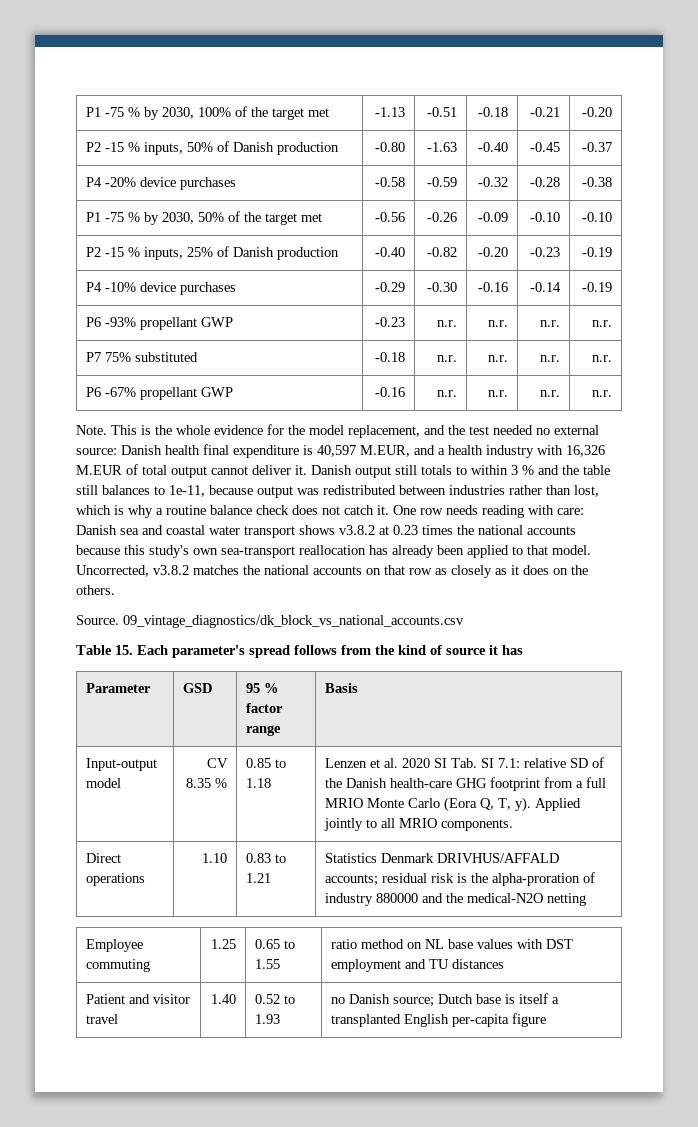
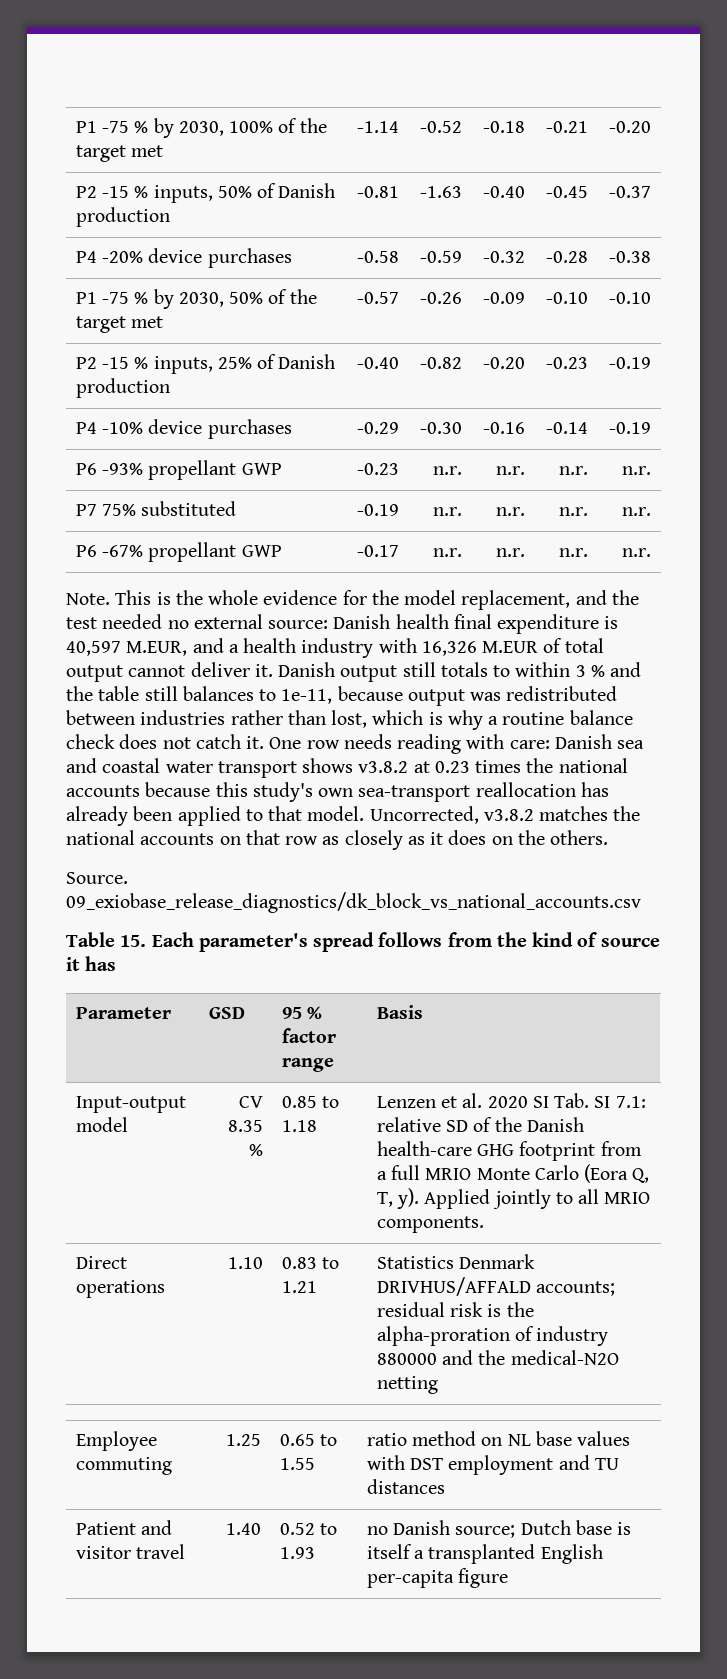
- P1 -75 % by 2030, 100% of the target met | -1.13 | -0.51 | -0.18 | -0.21 | -0.20
+ P1 -75 % by 2030, 100% of the target met | -1.14 | -0.52 | -0.18 | -0.21 | -0.20
- P2 -15 % inputs, 50% of Danish production | -0.80 | -1.63 | -0.40 | -0.45 | -0.37
+ P2 -15 % inputs, 50% of Danish production | -0.81 | -1.63 | -0.40 | -0.45 | -0.37
- P1 -75 % by 2030, 50% of the target met | -0.56 | -0.26 | -0.09 | -0.10 | -0.10
+ P1 -75 % by 2030, 50% of the target met | -0.57 | -0.26 | -0.09 | -0.10 | -0.10
- P7 75% substituted | -0.18 | n.r. | n.r. | n.r. | n.r.
+ P7 75% substituted | -0.19 | n.r. | n.r. | n.r. | n.r.
- P6 -67% propellant GWP | -0.16 | n.r. | n.r. | n.r. | n.r.
+ P6 -67% propellant GWP | -0.17 | n.r. | n.r. | n.r. | n.r.
- 09_vintage_diagnostics/dk_block_vs_national_accounts.csv
+ 09_exiobase_release_diagnostics/dk_block_vs_national_accounts.csv

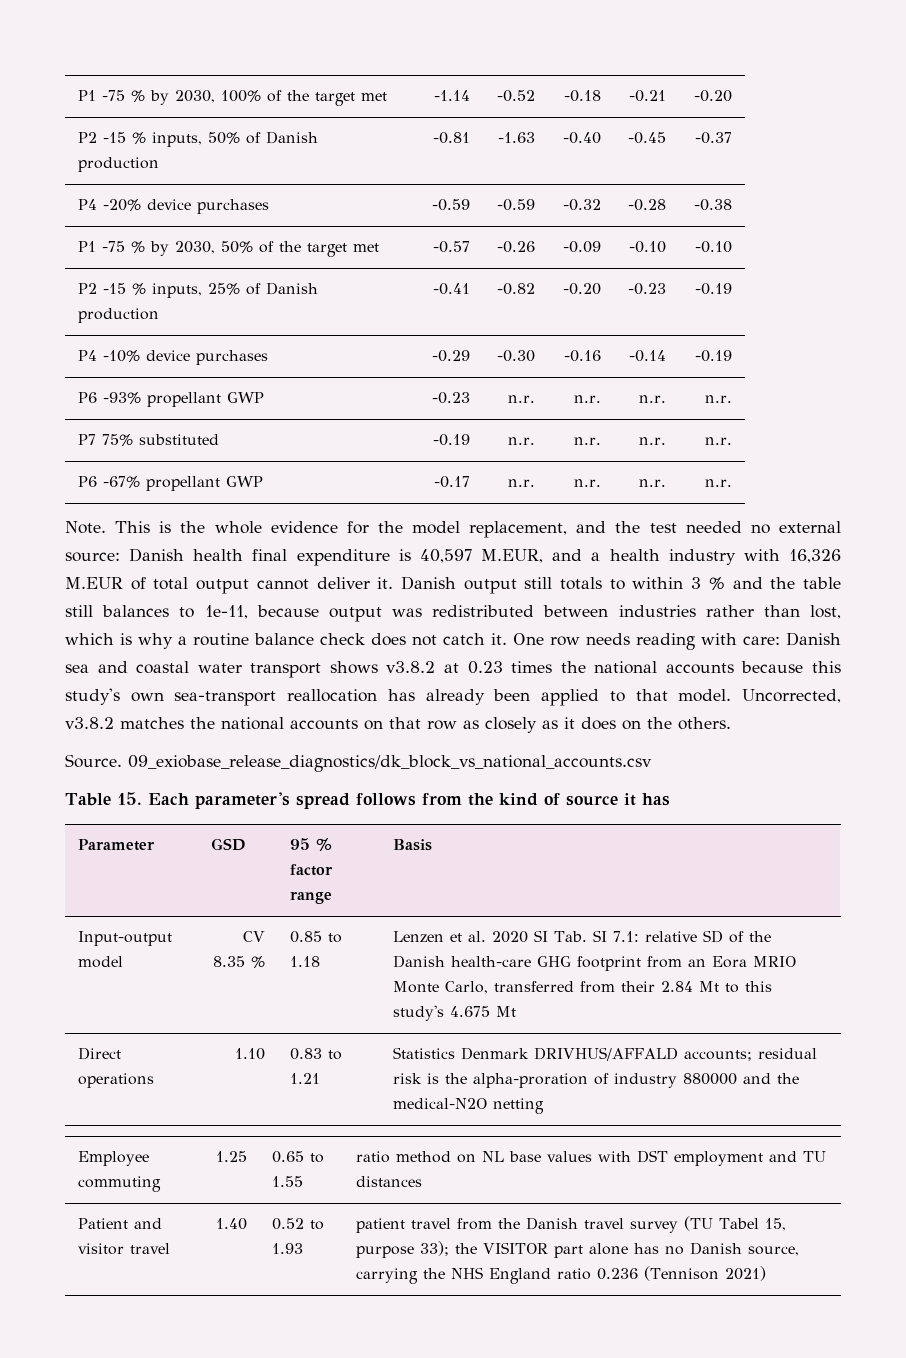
- P4 -20% device purchases | -0.58 | -0.59 | -0.32 | -0.28 | -0.38
+ P4 -20% device purchases | -0.59 | -0.59 | -0.32 | -0.28 | -0.38
- P2 -15 % inputs, 25% of Danish production | -0.40 | -0.82 | -0.20 | -0.23 | -0.19
+ P2 -15 % inputs, 25% of Danish production | -0.41 | -0.82 | -0.20 | -0.23 | -0.19
- Input-output model | CV 8.35 % | 0.85 to 1.18 | Lenzen et al. 2020 SI Tab. SI 7.1: relative SD of the Danish health-care GHG footprint from a full MRIO Monte Carlo (Eora Q, T, y). Applied jointly to all MRIO components.
+ Input-output model | CV 8.35 % | 0.85 to 1.18 | Lenzen et al. 2020 SI Tab. SI 7.1: relative SD of the Danish health-care GHG footprint from an Eora MRIO Monte Carlo, transferred from their 2.84 Mt to this study's 4.675 Mt
- Patient and visitor travel | 1.40 | 0.52 to 1.93 | no Danish source; Dutch base is itself a transplanted English per-capita figure
+ Patient and visitor travel | 1.40 | 0.52 to 1.93 | patient travel from the Danish travel survey (TU Tabel 15, purpose 33); the VISITOR part alone has no Danish source, carrying the NHS England ratio 0.236 (Tennison 2021)

